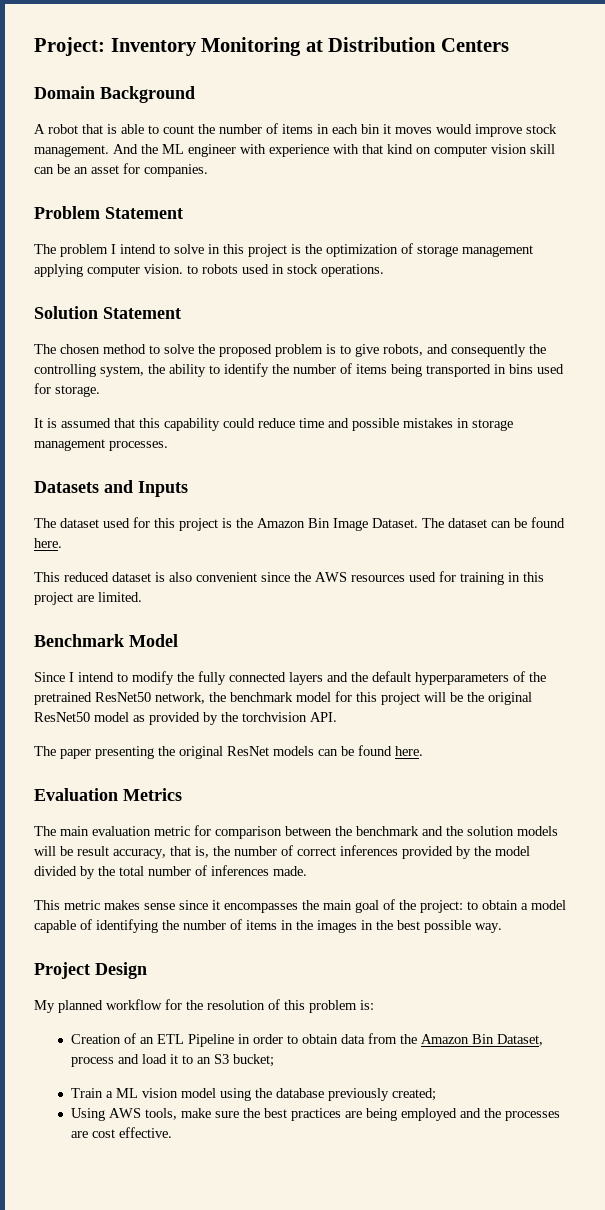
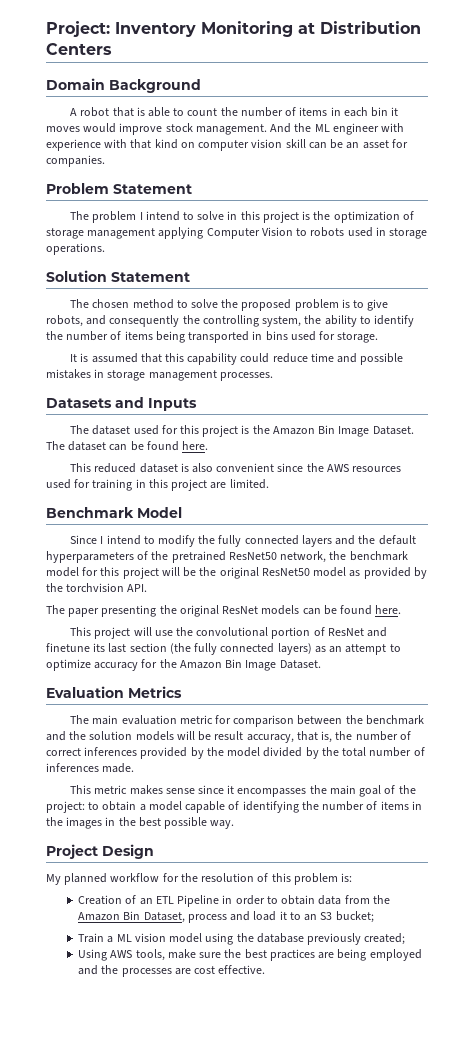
- The problem I intend to solve in this project is the optimization of storage management applying computer vision. to robots used in stock operations.
+ The problem I intend to solve in this project is the optimization of storage management applying Computer Vision to robots used in storage operations.
+ This project will use the convolutional portion of ResNet and finetune its last section (the fully connected layers) as an attempt to optimize accuracy for the Amazon Bin Image Dataset.

